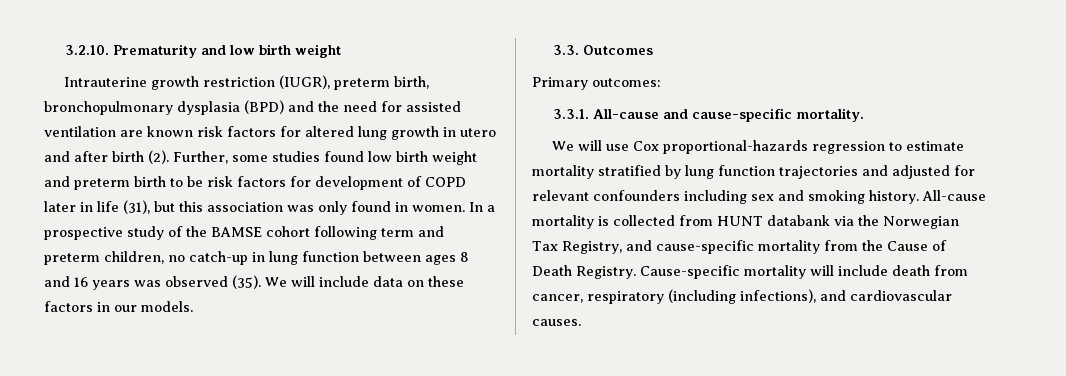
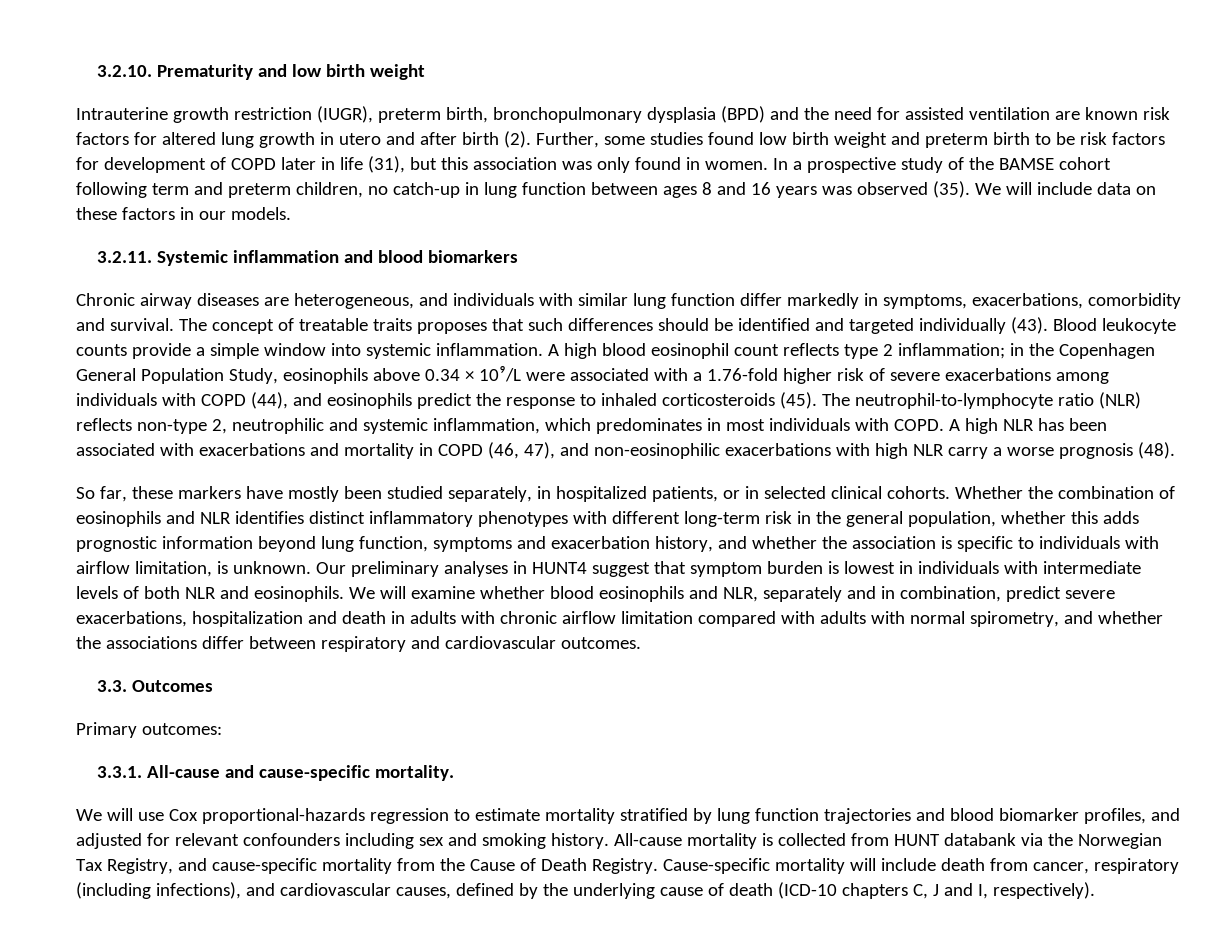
+ 3.2.11. Systemic inflammation and blood biomarkers
+ Chronic airway diseases are heterogeneous, and individuals with similar lung function differ markedly in symptoms, exacerbations, comorbidity and survival. The concept of treatable traits proposes that such differences should be identified and targeted individually (43). Blood leukocyte counts provide a simple window into systemic inflammation. A high blood eosinophil count reflects type 2 inflammation; in the Copenhagen General Population Study, eosinophils above 0.34 × 10⁹/L were associated with a 1.76-fold higher risk of severe exacerbations among individuals with COPD (44), and eosinophils predict the response to inhaled corticosteroids (45). The neutrophil-to-lymphocyte ratio (NLR) reflects non-type 2, neutrophilic and systemic inflammation, which predominates in most individuals with COPD. A high NLR has been associated with exacerbations and mortality in COPD (46, 47), and non-eosinophilic exacerbations with high NLR carry a worse prognosis (48).
+ So far, these markers have mostly been studied separately, in hospitalized patients, or in selected clinical cohorts. Whether the combination of eosinophils and NLR identifies distinct inflammatory phenotypes with different long-term risk in the general population, whether this adds prognostic information beyond lung function, symptoms and exacerbation history, and whether the association is specific to individuals with airflow limitation, is unknown. Our preliminary analyses in HUNT4 suggest that symptom burden is lowest in individuals with intermediate levels of both NLR and eosinophils. We will examine whether blood eosinophils and NLR, separately and in combination, predict severe exacerbations, hospitalization and death in adults with chronic airflow limitation compared with adults with normal spirometry, and whether the associations differ between respiratory and cardiovascular outcomes.
- We will use Cox proportional-hazards regression to estimate mortality stratified by lung function trajectories and adjusted for relevant confounders including sex and smoking history.
+ We will use Cox proportional-hazards regression to estimate mortality stratified by lung function trajectories and blood biomarker profiles, and adjusted for relevant confounders including sex and smoking history.
- Cause-specific mortality will include death from cancer, respiratory (including infections), and cardiovascular causes.
+ Cause-specific mortality will include death from cancer, respiratory (including infections), and cardiovascular causes, defined by the underlying cause of death (ICD-10 chapters C, J and I, respectively).

